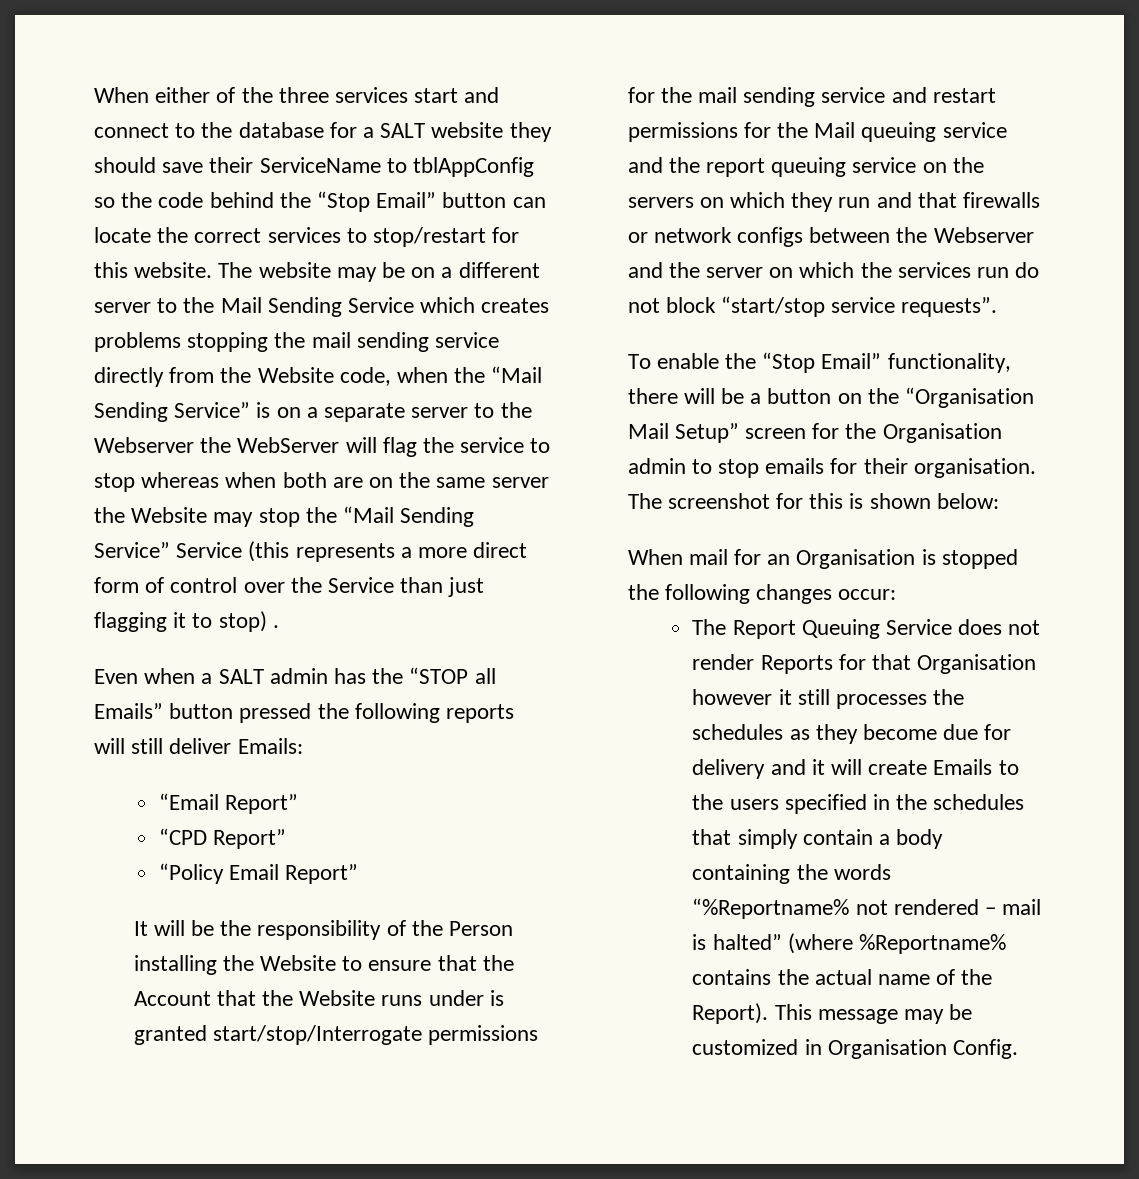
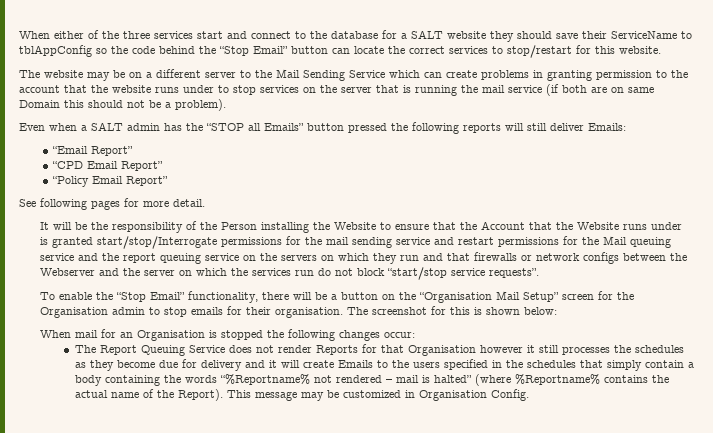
- When either of the three services start and connect to the database for a SALT website they should save their ServiceName to tblAppConfig so the code behind the “Stop Email” button can locate the correct services to stop/restart for this website. The website may be on a different server to the Mail Sending Service which creates problems stopping the mail sending service directly from the Website code, when the “Mail Sending Service” is on a separate server to the Webserver the WebServer will flag the service to stop whereas when both are on the same server the Website may stop the “Mail Sending Service” Service (this represents a more direct form of control over the Service than just flagging it to stop) .
+ When either of the three services start and connect to the database for a SALT website they should save their ServiceName to tblAppConfig so the code behind the “Stop Email” button can locate the correct services to stop/restart for this website.
+ The website may be on a different server to the Mail Sending Service which can create problems in granting permission to the account that the website runs under to stop services on the server that is running the mail service (if both are on same Domain this should not be a problem).
- “CPD Report”
+ “CPD Email Report”
+ See following pages for more detail.

